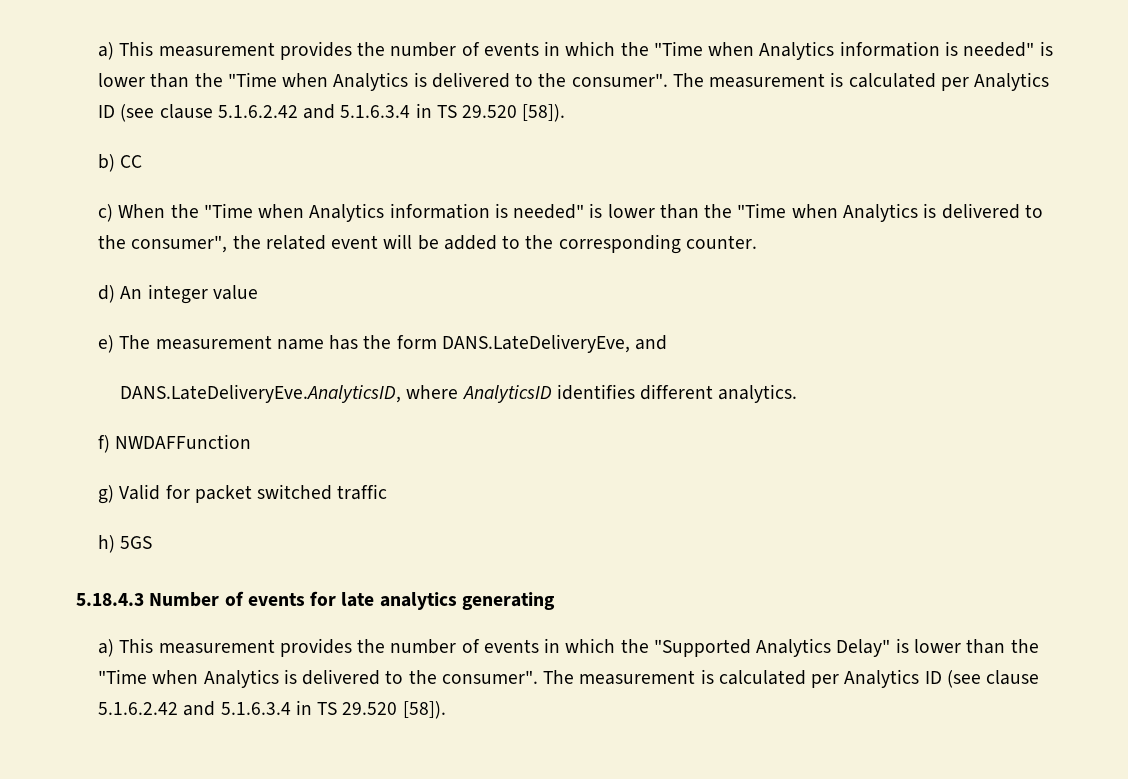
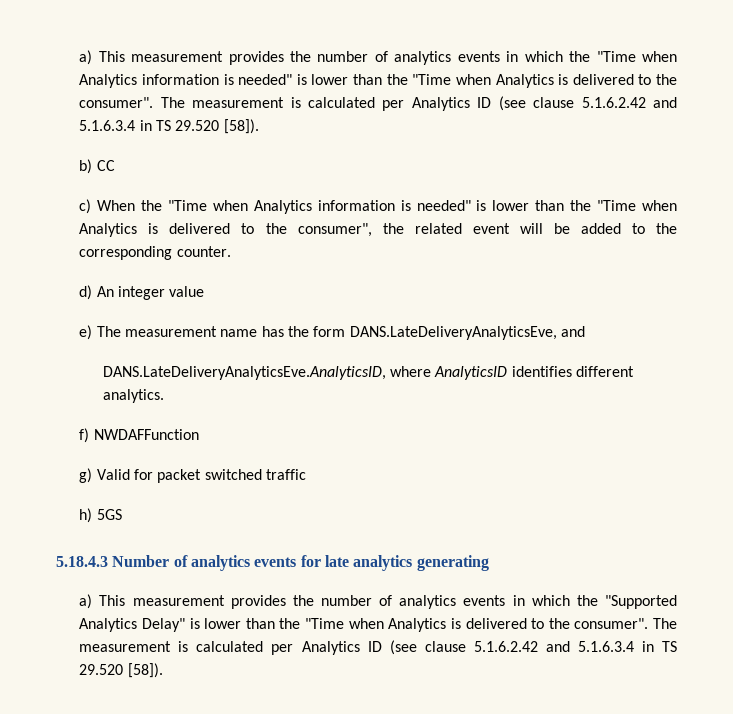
- a) This measurement provides the number of events in which the "Time when Analytics information is needed" is lower than the "Time when Analytics is delivered to the consumer".
+ a) This measurement provides the number of analytics events in which the "Time when Analytics information is needed" is lower than the "Time when Analytics is delivered to the consumer".
- e) The measurement name has the form DANS.LateDeliveryEve, and
+ e) The measurement name has the form DANS.LateDeliveryAnalyticsEve, and
- DANS.LateDeliveryEve.AnalyticsID, where AnalyticsID identifies different analytics.
+ DANS.LateDeliveryAnalyticsEve.AnalyticsID, where AnalyticsID identifies different analytics.
- 5.18.4.3 Number of events for late analytics generating
+ 5.18.4.3 Number of analytics events for late analytics generating
- a) This measurement provides the number of events in which the "Supported Analytics Delay" is lower than the "Time when Analytics is delivered to the consumer".
+ a) This measurement provides the number of analytics events in which the "Supported Analytics Delay" is lower than the "Time when Analytics is delivered to the consumer".

